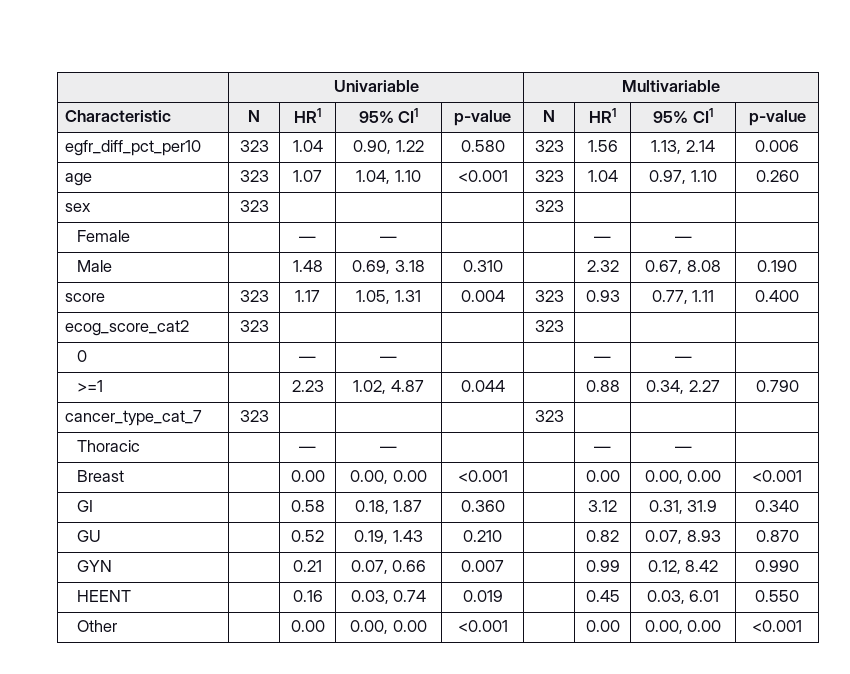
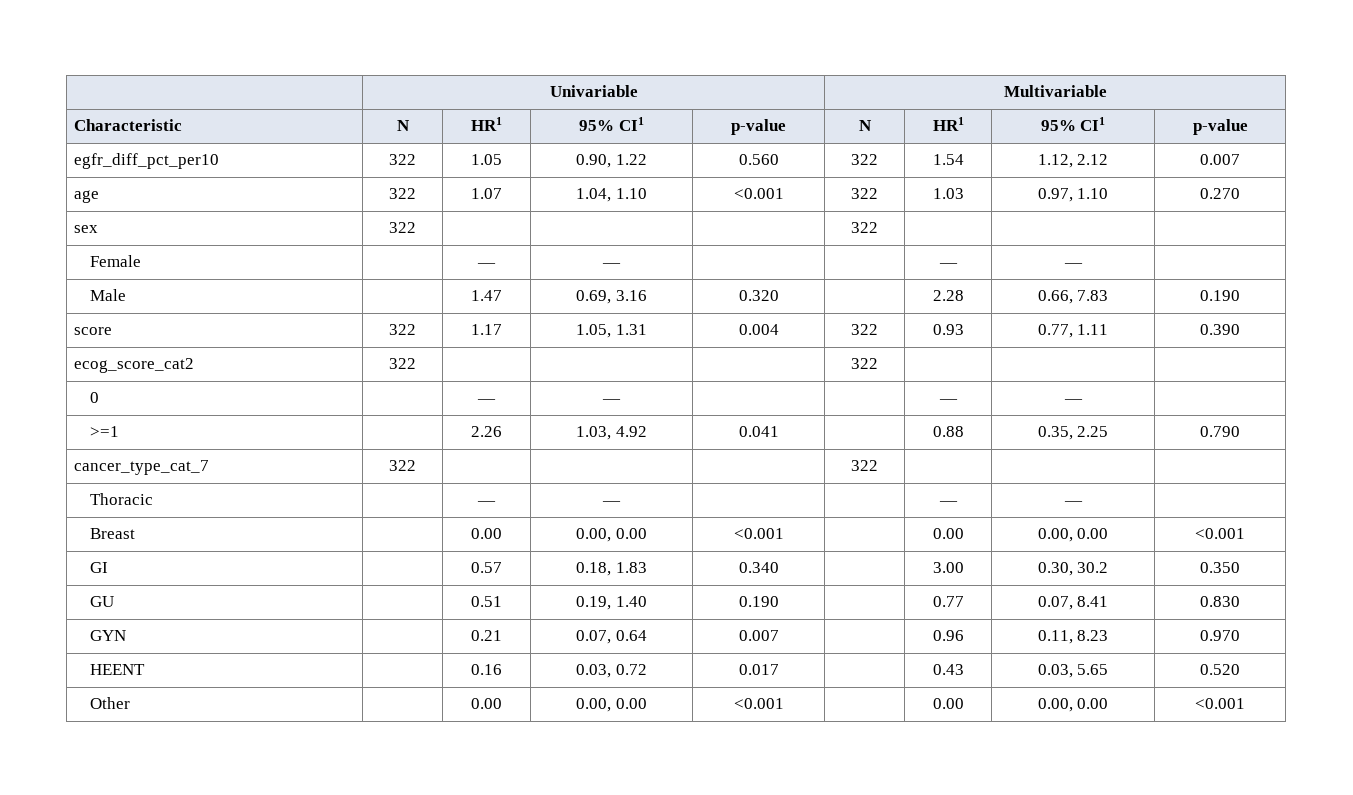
- egfr_diff_pct_per10 | 323 | 1.04 | 0.90, 1.22 | 0.580 | 323 | 1.56 | 1.13, 2.14 | 0.006
+ egfr_diff_pct_per10 | 322 | 1.05 | 0.90, 1.22 | 0.560 | 322 | 1.54 | 1.12, 2.12 | 0.007
- age | 323 | 1.07 | 1.04, 1.10 | <0.001 | 323 | 1.04 | 0.97, 1.10 | 0.260
+ age | 322 | 1.07 | 1.04, 1.10 | <0.001 | 322 | 1.03 | 0.97, 1.10 | 0.270
- sex | 323 | | | | 323 | | |
+ sex | 322 | | | | 322 | | |
- Male | | 1.48 | 0.69, 3.18 | 0.310 | | 2.32 | 0.67, 8.08 | 0.190
+ Male | | 1.47 | 0.69, 3.16 | 0.320 | | 2.28 | 0.66, 7.83 | 0.190
- score | 323 | 1.17 | 1.05, 1.31 | 0.004 | 323 | 0.93 | 0.77, 1.11 | 0.400
+ score | 322 | 1.17 | 1.05, 1.31 | 0.004 | 322 | 0.93 | 0.77, 1.11 | 0.390
- ecog_score_cat2 | 323 | | | | 323 | | |
+ ecog_score_cat2 | 322 | | | | 322 | | |
- >=1 | | 2.23 | 1.02, 4.87 | 0.044 | | 0.88 | 0.34, 2.27 | 0.790
+ >=1 | | 2.26 | 1.03, 4.92 | 0.041 | | 0.88 | 0.35, 2.25 | 0.790
- cancer_type_cat_7 | 323 | | | | 323 | | |
+ cancer_type_cat_7 | 322 | | | | 322 | | |
- GI | | 0.58 | 0.18, 1.87 | 0.360 | | 3.12 | 0.31, 31.9 | 0.340
+ GI | | 0.57 | 0.18, 1.83 | 0.340 | | 3.00 | 0.30, 30.2 | 0.350
- GU | | 0.52 | 0.19, 1.43 | 0.210 | | 0.82 | 0.07, 8.93 | 0.870
+ GU | | 0.51 | 0.19, 1.40 | 0.190 | | 0.77 | 0.07, 8.41 | 0.830
- GYN | | 0.21 | 0.07, 0.66 | 0.007 | | 0.99 | 0.12, 8.42 | 0.990
+ GYN | | 0.21 | 0.07, 0.64 | 0.007 | | 0.96 | 0.11, 8.23 | 0.970
- HEENT | | 0.16 | 0.03, 0.74 | 0.019 | | 0.45 | 0.03, 6.01 | 0.550
+ HEENT | | 0.16 | 0.03, 0.72 | 0.017 | | 0.43 | 0.03, 5.65 | 0.520

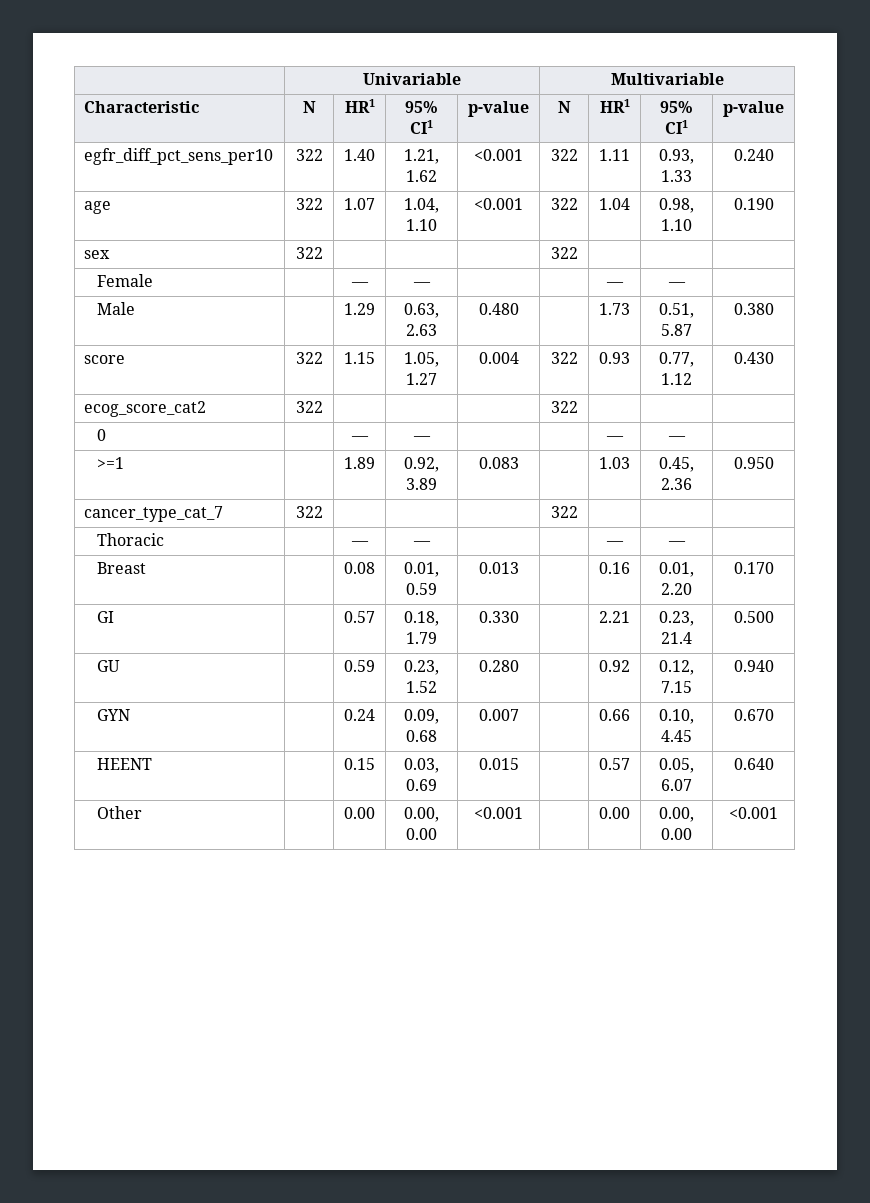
- egfr_diff_pct_per10 | 322 | 1.05 | 0.90, 1.22 | 0.560 | 322 | 1.54 | 1.12, 2.12 | 0.007
+ egfr_diff_pct_sens_per10 | 322 | 1.40 | 1.21, 1.62 | <0.001 | 322 | 1.11 | 0.93, 1.33 | 0.240
- age | 322 | 1.07 | 1.04, 1.10 | <0.001 | 322 | 1.03 | 0.97, 1.10 | 0.270
+ age | 322 | 1.07 | 1.04, 1.10 | <0.001 | 322 | 1.04 | 0.98, 1.10 | 0.190
- Male | | 1.47 | 0.69, 3.16 | 0.320 | | 2.28 | 0.66, 7.83 | 0.190
+ Male | | 1.29 | 0.63, 2.63 | 0.480 | | 1.73 | 0.51, 5.87 | 0.380
- score | 322 | 1.17 | 1.05, 1.31 | 0.004 | 322 | 0.93 | 0.77, 1.11 | 0.390
+ score | 322 | 1.15 | 1.05, 1.27 | 0.004 | 322 | 0.93 | 0.77, 1.12 | 0.430
- >=1 | | 2.26 | 1.03, 4.92 | 0.041 | | 0.88 | 0.35, 2.25 | 0.790
+ >=1 | | 1.89 | 0.92, 3.89 | 0.083 | | 1.03 | 0.45, 2.36 | 0.950
- Breast | | 0.00 | 0.00, 0.00 | <0.001 | | 0.00 | 0.00, 0.00 | <0.001
- GI | | 0.57 | 0.18, 1.83 | 0.340 | | 3.00 | 0.30, 30.2 | 0.350
- GU | | 0.51 | 0.19, 1.40 | 0.190 | | 0.77 | 0.07, 8.41 | 0.830
- GYN | | 0.21 | 0.07, 0.64 | 0.007 | | 0.96 | 0.11, 8.23 | 0.970
+ Breast | | 0.08 | 0.01, 0.59 | 0.013 | | 0.16 | 0.01, 2.20 | 0.170
+ GI | | 0.57 | 0.18, 1.79 | 0.330 | | 2.21 | 0.23, 21.4 | 0.500
+ GU | | 0.59 | 0.23, 1.52 | 0.280 | | 0.92 | 0.12, 7.15 | 0.940
+ GYN | | 0.24 | 0.09, 0.68 | 0.007 | | 0.66 | 0.10, 4.45 | 0.670
- HEENT | | 0.16 | 0.03, 0.72 | 0.017 | | 0.43 | 0.03, 5.65 | 0.520
+ HEENT | | 0.15 | 0.03, 0.69 | 0.015 | | 0.57 | 0.05, 6.07 | 0.640

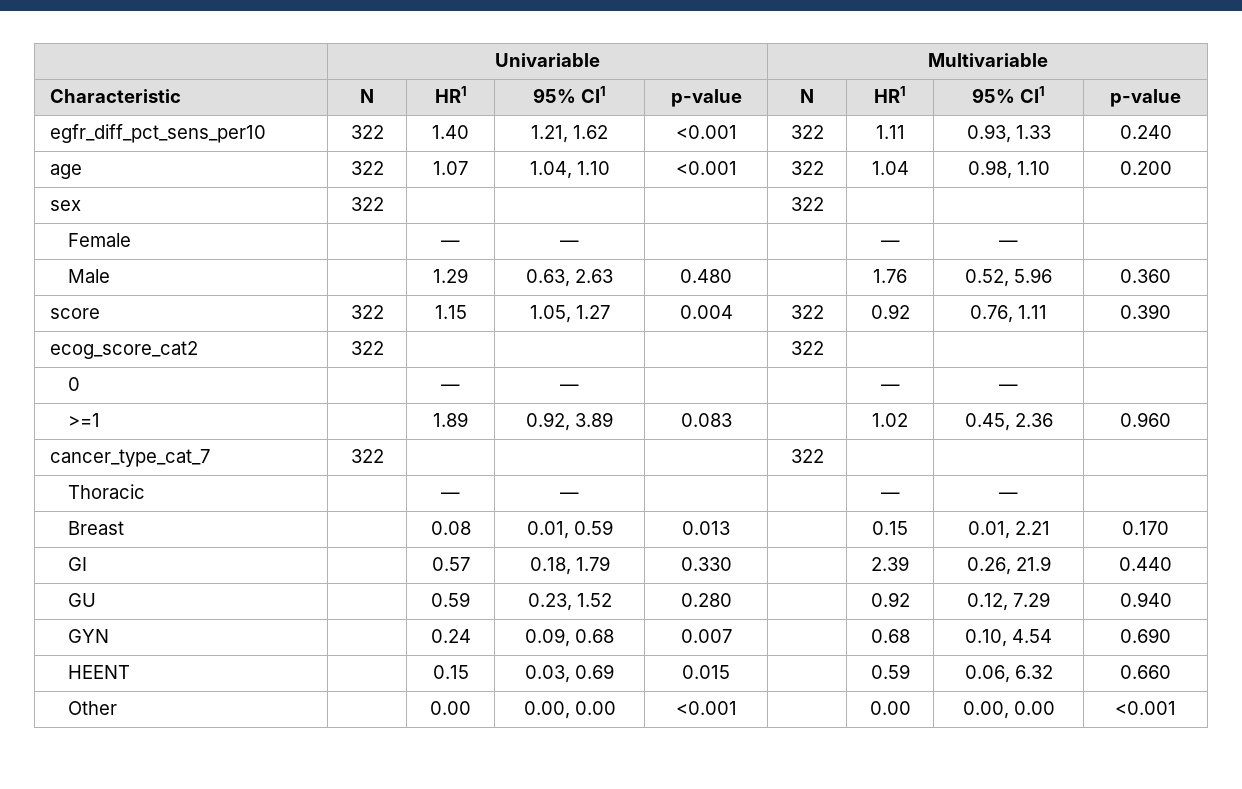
- age | 322 | 1.07 | 1.04, 1.10 | <0.001 | 322 | 1.04 | 0.98, 1.10 | 0.190
+ age | 322 | 1.07 | 1.04, 1.10 | <0.001 | 322 | 1.04 | 0.98, 1.10 | 0.200
- Male | | 1.29 | 0.63, 2.63 | 0.480 | | 1.73 | 0.51, 5.87 | 0.380
+ Male | | 1.29 | 0.63, 2.63 | 0.480 | | 1.76 | 0.52, 5.96 | 0.360
- score | 322 | 1.15 | 1.05, 1.27 | 0.004 | 322 | 0.93 | 0.77, 1.12 | 0.430
+ score | 322 | 1.15 | 1.05, 1.27 | 0.004 | 322 | 0.92 | 0.76, 1.11 | 0.390
- >=1 | | 1.89 | 0.92, 3.89 | 0.083 | | 1.03 | 0.45, 2.36 | 0.950
+ >=1 | | 1.89 | 0.92, 3.89 | 0.083 | | 1.02 | 0.45, 2.36 | 0.960
- Breast | | 0.08 | 0.01, 0.59 | 0.013 | | 0.16 | 0.01, 2.20 | 0.170
+ Breast | | 0.08 | 0.01, 0.59 | 0.013 | | 0.15 | 0.01, 2.21 | 0.170
- GI | | 0.57 | 0.18, 1.79 | 0.330 | | 2.21 | 0.23, 21.4 | 0.500
+ GI | | 0.57 | 0.18, 1.79 | 0.330 | | 2.39 | 0.26, 21.9 | 0.440
- GU | | 0.59 | 0.23, 1.52 | 0.280 | | 0.92 | 0.12, 7.15 | 0.940
+ GU | | 0.59 | 0.23, 1.52 | 0.280 | | 0.92 | 0.12, 7.29 | 0.940
- GYN | | 0.24 | 0.09, 0.68 | 0.007 | | 0.66 | 0.10, 4.45 | 0.670
+ GYN | | 0.24 | 0.09, 0.68 | 0.007 | | 0.68 | 0.10, 4.54 | 0.690
- HEENT | | 0.15 | 0.03, 0.69 | 0.015 | | 0.57 | 0.05, 6.07 | 0.640
+ HEENT | | 0.15 | 0.03, 0.69 | 0.015 | | 0.59 | 0.06, 6.32 | 0.660

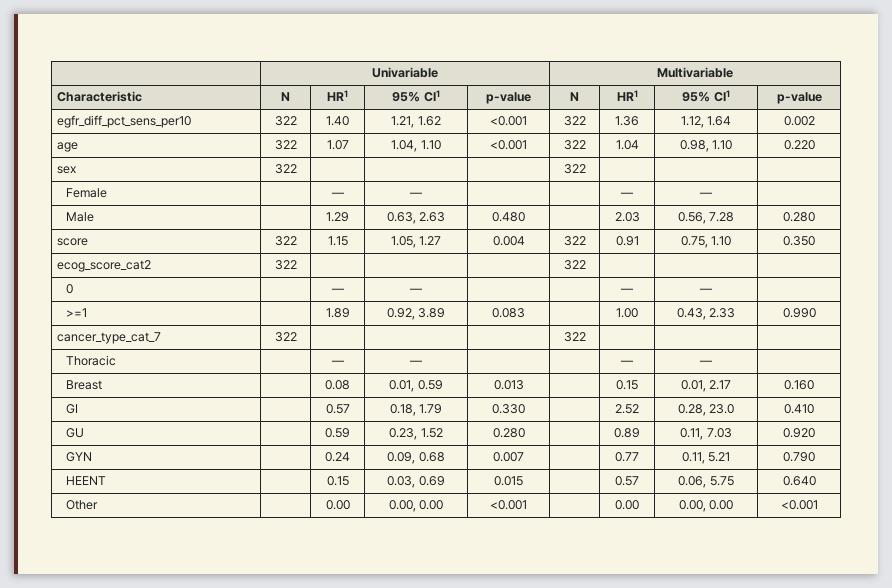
- egfr_diff_pct_sens_per10 | 322 | 1.40 | 1.21, 1.62 | <0.001 | 322 | 1.11 | 0.93, 1.33 | 0.240
+ egfr_diff_pct_sens_per10 | 322 | 1.40 | 1.21, 1.62 | <0.001 | 322 | 1.36 | 1.12, 1.64 | 0.002
- age | 322 | 1.07 | 1.04, 1.10 | <0.001 | 322 | 1.04 | 0.98, 1.10 | 0.200
+ age | 322 | 1.07 | 1.04, 1.10 | <0.001 | 322 | 1.04 | 0.98, 1.10 | 0.220
- Male | | 1.29 | 0.63, 2.63 | 0.480 | | 1.76 | 0.52, 5.96 | 0.360
+ Male | | 1.29 | 0.63, 2.63 | 0.480 | | 2.03 | 0.56, 7.28 | 0.280
- score | 322 | 1.15 | 1.05, 1.27 | 0.004 | 322 | 0.92 | 0.76, 1.11 | 0.390
+ score | 322 | 1.15 | 1.05, 1.27 | 0.004 | 322 | 0.91 | 0.75, 1.10 | 0.350
- >=1 | | 1.89 | 0.92, 3.89 | 0.083 | | 1.02 | 0.45, 2.36 | 0.960
+ >=1 | | 1.89 | 0.92, 3.89 | 0.083 | | 1.00 | 0.43, 2.33 | 0.990
- Breast | | 0.08 | 0.01, 0.59 | 0.013 | | 0.15 | 0.01, 2.21 | 0.170
+ Breast | | 0.08 | 0.01, 0.59 | 0.013 | | 0.15 | 0.01, 2.17 | 0.160
- GI | | 0.57 | 0.18, 1.79 | 0.330 | | 2.39 | 0.26, 21.9 | 0.440
+ GI | | 0.57 | 0.18, 1.79 | 0.330 | | 2.52 | 0.28, 23.0 | 0.410
- GU | | 0.59 | 0.23, 1.52 | 0.280 | | 0.92 | 0.12, 7.29 | 0.940
+ GU | | 0.59 | 0.23, 1.52 | 0.280 | | 0.89 | 0.11, 7.03 | 0.920
- GYN | | 0.24 | 0.09, 0.68 | 0.007 | | 0.68 | 0.10, 4.54 | 0.690
+ GYN | | 0.24 | 0.09, 0.68 | 0.007 | | 0.77 | 0.11, 5.21 | 0.790
- HEENT | | 0.15 | 0.03, 0.69 | 0.015 | | 0.59 | 0.06, 6.32 | 0.660
+ HEENT | | 0.15 | 0.03, 0.69 | 0.015 | | 0.57 | 0.06, 5.75 | 0.640

